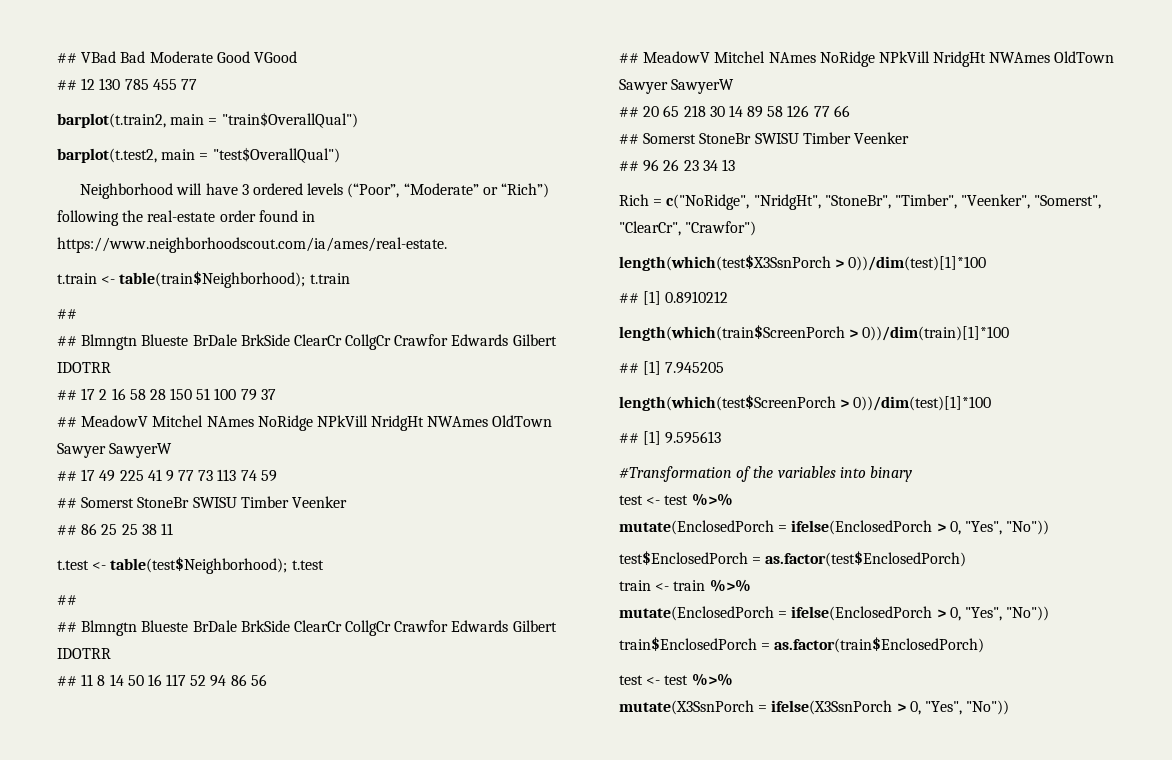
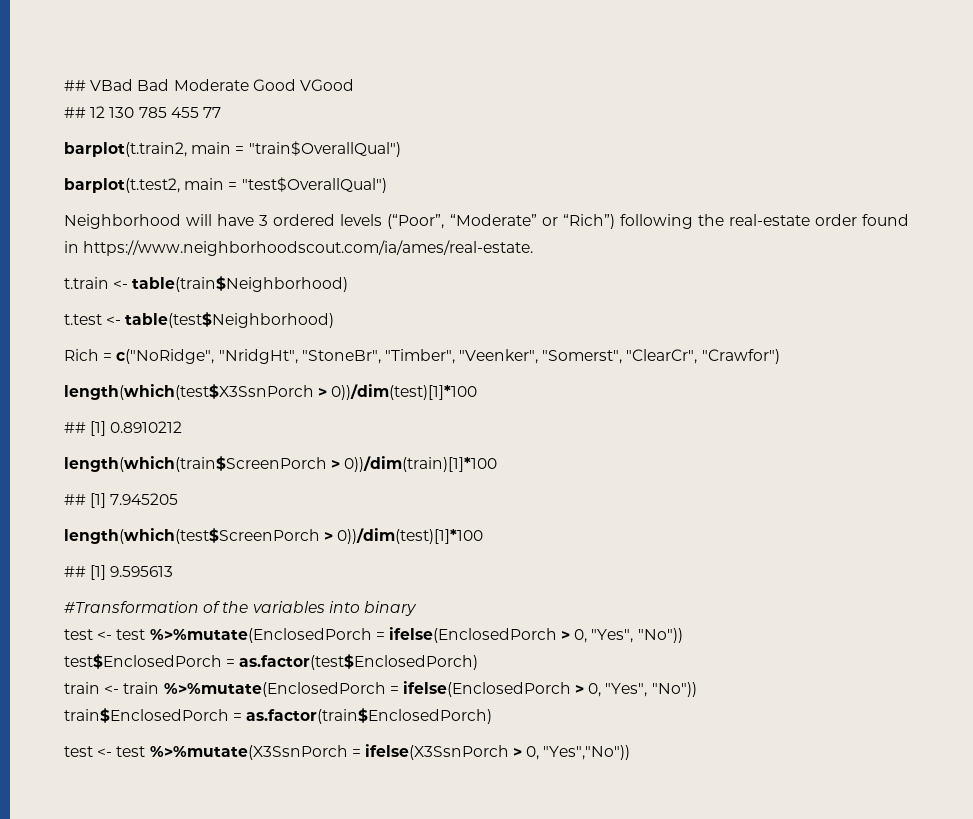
- t.train <- table(train$Neighborhood); t.train
- ##
- ## Blmngtn Blueste BrDale BrkSide ClearCr CollgCr Crawfor Edwards Gilbert IDOTRR
- ## 17 2 16 58 28 150 51 100 79 37
- ## MeadowV Mitchel NAmes NoRidge NPkVill NridgHt NWAmes OldTown Sawyer SawyerW
- ## 17 49 225 41 9 77 73 113 74 59
- ## Somerst StoneBr SWISU Timber Veenker
- ## 86 25 25 38 11
- t.test <- table(test$Neighborhood); t.test
- ##
- ## Blmngtn Blueste BrDale BrkSide ClearCr CollgCr Crawfor Edwards Gilbert IDOTRR
- ## 11 8 14 50 16 117 52 94 86 56
- ## MeadowV Mitchel NAmes NoRidge NPkVill NridgHt NWAmes OldTown Sawyer SawyerW
- ## 20 65 218 30 14 89 58 126 77 66
- ## Somerst StoneBr SWISU Timber Veenker
- ## 96 26 23 34 13
+ t.train <- table(train$Neighborhood)
+ t.test <- table(test$Neighborhood)
  #Transformation of the variables into binary
- test <- test %>%
- mutate(EnclosedPorch = ifelse(EnclosedPorch > 0, "Yes", "No"))
+ test <- test %>%mutate(EnclosedPorch = ifelse(EnclosedPorch > 0, "Yes", "No"))
- train <- train %>%
- mutate(EnclosedPorch = ifelse(EnclosedPorch > 0, "Yes", "No"))
+ train <- train %>%mutate(EnclosedPorch = ifelse(EnclosedPorch > 0, "Yes", "No"))
  train$EnclosedPorch = as.factor(train$EnclosedPorch)
- test <- test %>%
- mutate(X3SsnPorch = ifelse(X3SsnPorch > 0, "Yes", "No"))
+ test <- test %>%mutate(X3SsnPorch = ifelse(X3SsnPorch > 0, "Yes","No"))

